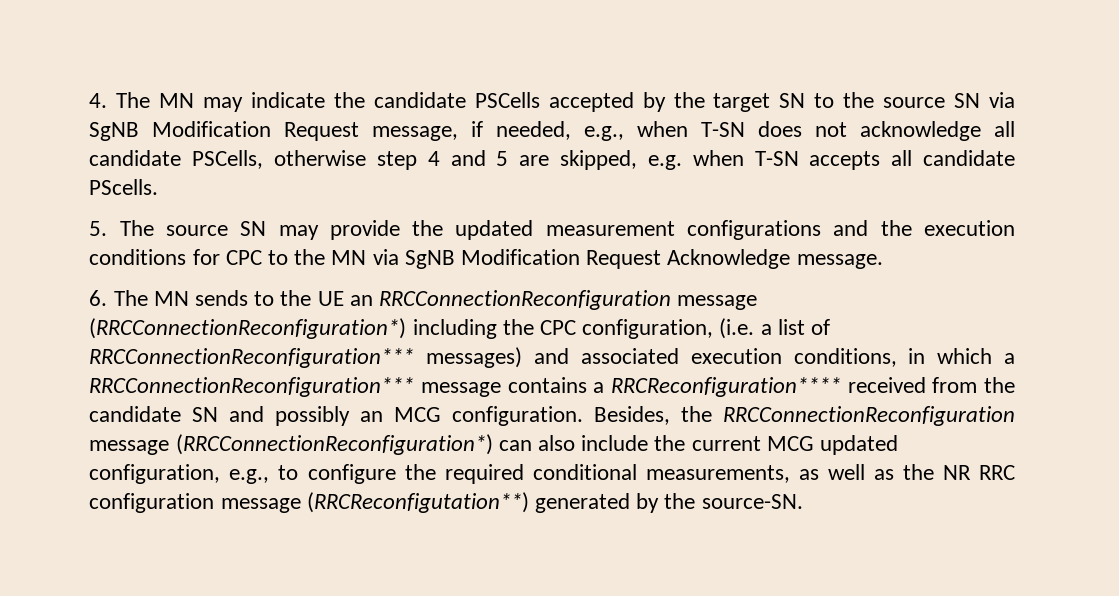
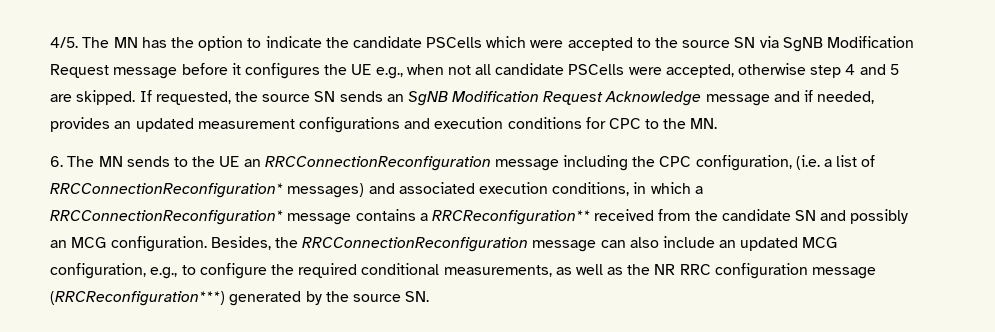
- 4. The MN may indicate the candidate PSCells accepted by the target SN to the source SN via SgNB Modification Request message, if needed, e.g., when T-SN does not acknowledge all candidate PSCells, otherwise step 4 and 5 are skipped, e.g. when T-SN accepts all candidate PScells.
- 5. The source SN may provide the updated measurement configurations and the execution conditions for CPC to the MN via SgNB Modification Request Acknowledge message.
+ 4/5. The MN has the option to indicate the candidate PSCells which were accepted to the source SN via SgNB Modification Request message before it configures the UE e.g., when not all candidate PSCells were accepted, otherwise step 4 and 5 are skipped. If requested, the source SN sends an SgNB Modification Request Acknowledge message and if needed, provides an updated measurement configurations and execution conditions for CPC to the MN.
- 6. The MN sends to the UE an RRCConnectionReconfiguration message (RRCConnectionReconfiguration*) including the CPC configuration, (i.e. a list of RRCConnectionReconfiguration*** messages) and associated execution conditions, in which a RRCConnectionReconfiguration*** message contains a RRCReconfiguration**** received from the candidate SN and possibly an MCG configuration.
+ 6. The MN sends to the UE an RRCConnectionReconfiguration message including the CPC configuration, (i.e. a list of RRCConnectionReconfiguration* messages) and associated execution conditions, in which a RRCConnectionReconfiguration* message contains a RRCReconfiguration** received from the candidate SN and possibly an MCG configuration.
- Besides, the RRCConnectionReconfiguration message (RRCConnectionReconfiguration*) can also include the current MCG updated configuration, e.g., to configure the required conditional measurements, as well as the NR RRC configuration message (RRCReconfigutation**) generated by the source-SN.
+ Besides, the RRCConnectionReconfiguration message can also include an updated MCG configuration, e.g., to configure the required conditional measurements, as well as the NR RRC configuration message (RRCReconfiguration***) generated by the source SN.

